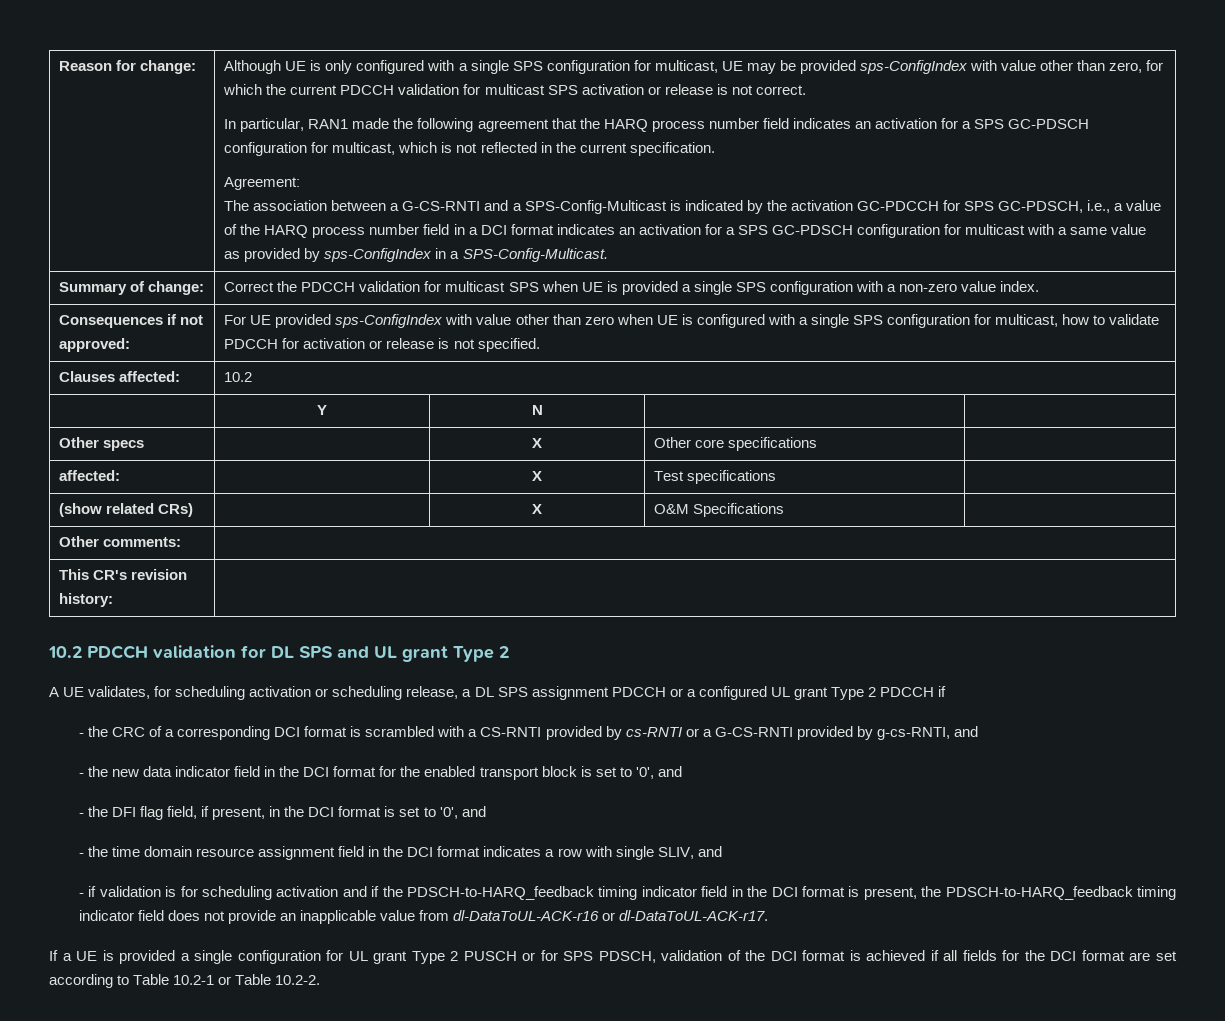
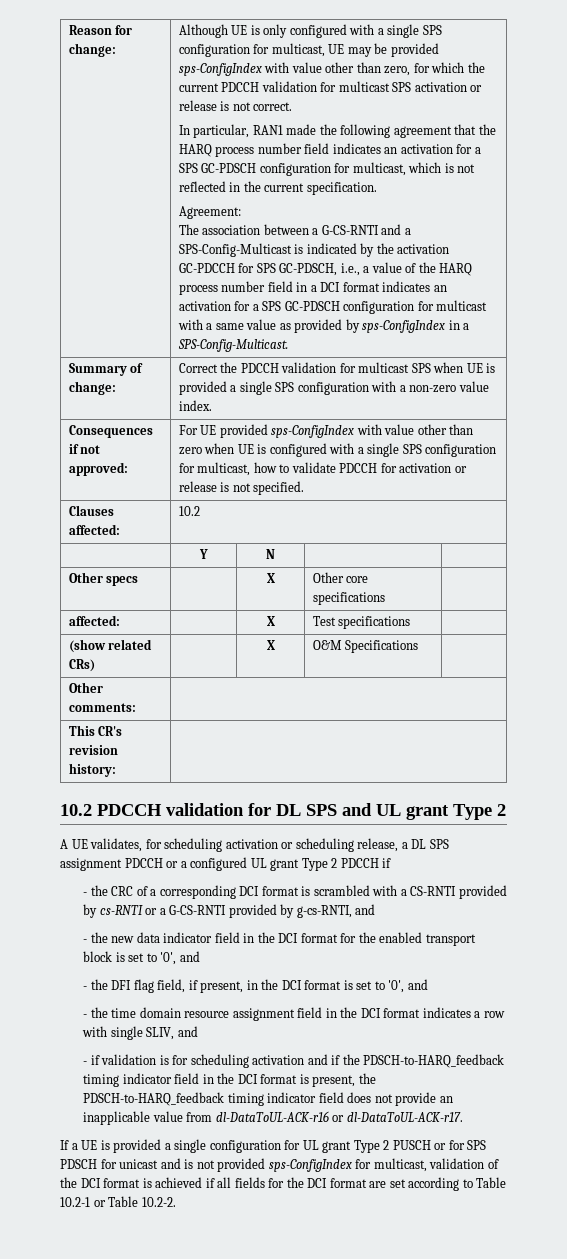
- If a UE is provided a single configuration for UL grant Type 2 PUSCH or for SPS PDSCH, validation of the DCI format is achieved if all fields for the DCI format are set according to Table 10.2-1 or Table 10.2-2.
+ If a UE is provided a single configuration for UL grant Type 2 PUSCH or for SPS PDSCH for unicast and is not provided sps-ConfigIndex for multicast, validation of the DCI format is achieved if all fields for the DCI format are set according to Table 10.2-1 or Table 10.2-2.

